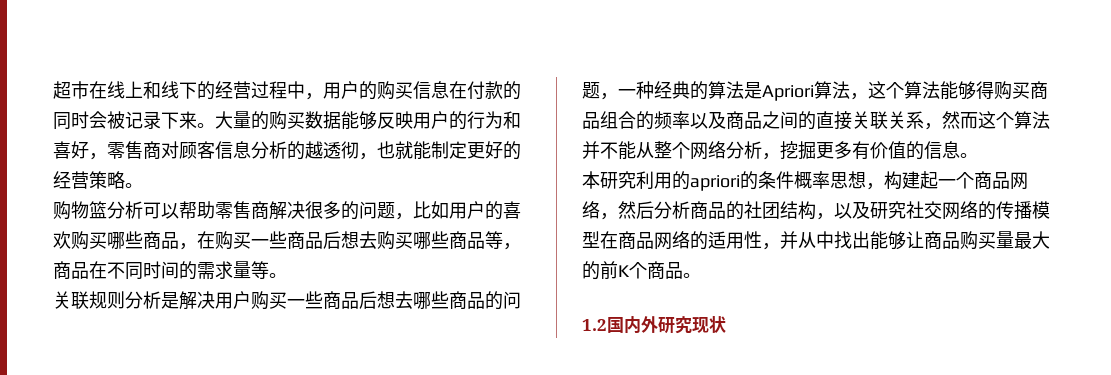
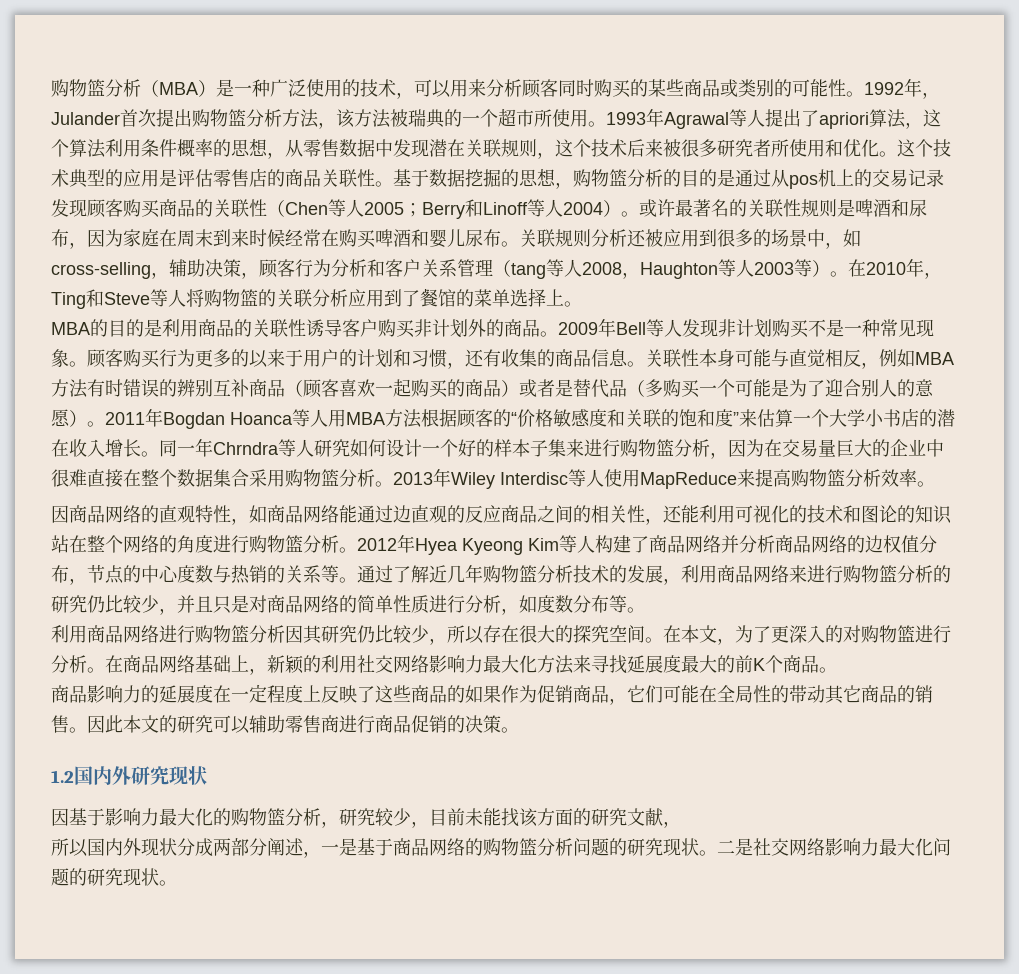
- 超市在线上和线下的经营过程中，用户的购买信息在付款的同时会被记录下来。大量的购买数据能够反映用户的行为和喜好，零售商对顾客信息分析的越透彻，也就能制定更好的经营策略。
- 购物篮分析可以帮助零售商解决很多的问题，比如用户的喜欢购买哪些商品，在购买一些商品后想去购买哪些商品等，商品在不同时间的需求量等。
- 关联规则分析是解决用户购买一些商品后想去哪些商品的问题，一种经典的算法是Apriori算法，这个算法能够得购买商品组合的频率以及商品之间的直接关联关系，然而这个算法并不能从整个网络分析，挖掘更多有价值的信息。
- 本研究利用的apriori的条件概率思想，构建起一个商品网络，然后分析商品的社团结构，以及研究社交网络的传播模型在商品网络的适用性，并从中找出能够让商品购买量最大的前K个商品。
+ 购物篮分析（MBA）是一种广泛使用的技术，可以用来分析顾客同时购买的某些商品或类别的可能性。1992年，Julander首次提出购物篮分析方法，该方法被瑞典的一个超市所使用。1993年Agrawal等人提出了apriori算法，这个算法利用条件概率的思想，从零售数据中发现潜在关联规则，这个技术后来被很多研究者所使用和优化。这个技术典型的应用是评估零售店的商品关联性。基于数据挖掘的思想，购物篮分析的目的是通过从pos机上的交易记录发现顾客购买商品的关联性（Chen等人2005；Berry和Linoff等人2004）。或许最著名的关联性规则是啤酒和尿布，因为家庭在周末到来时候经常在购买啤酒和婴儿尿布。关联规则分析还被应用到很多的场景中，如cross-selling，辅助决策，顾客行为分析和客户关系管理（tang等人2008，Haughton等人2003等）。在2010年，Ting和Steve等人将购物篮的关联分析应用到了餐馆的菜单选择上。
+ MBA的目的是利用商品的关联性诱导客户购买非计划外的商品。2009年Bell等人发现非计划购买不是一种常见现象。顾客购买行为更多的以来于用户的计划和习惯，还有收集的商品信息。关联性本身可能与直觉相反，例如MBA方法有时错误的辨别互补商品（顾客喜欢一起购买的商品）或者是替代品（多购买一个可能是为了迎合别人的意愿）。2011年Bogdan Hoanca等人用MBA方法根据顾客的“价格敏感度和关联的饱和度”来估算一个大学小书店的潜在收入增长。同一年Chrndra等人研究如何设计一个好的样本子集来进行购物篮分析，因为在交易量巨大的企业中很难直接在整个数据集合采用购物篮分析。2013年Wiley Interdisc等人使用MapReduce来提高购物篮分析效率。
+ 因商品网络的直观特性，如商品网络能通过边直观的反应商品之间的相关性，还能利用可视化的技术和图论的知识站在整个网络的角度进行购物篮分析。2012年Hyea Kyeong Kim等人构建了商品网络并分析商品网络的边权值分布，节点的中心度数与热销的关系等。通过了解近几年购物篮分析技术的发展，利用商品网络来进行购物篮分析的研究仍比较少，并且只是对商品网络的简单性质进行分析，如度数分布等。
+ 利用商品网络进行购物篮分析因其研究仍比较少，所以存在很大的探究空间。在本文，为了更深入的对购物篮进行分析。在商品网络基础上，新颖的利用社交网络影响力最大化方法来寻找延展度最大的前K个商品。
+ 商品影响力的延展度在一定程度上反映了这些商品的如果作为促销商品，它们可能在全局性的带动其它商品的销售。因此本文的研究可以辅助零售商进行商品促销的决策。
+ 因基于影响力最大化的购物篮分析，研究较少，目前未能找该方面的研究文献，
+ 所以国内外现状分成两部分阐述，一是基于商品网络的购物篮分析问题的研究现状。二是社交网络影响力最大化问题的研究现状。

